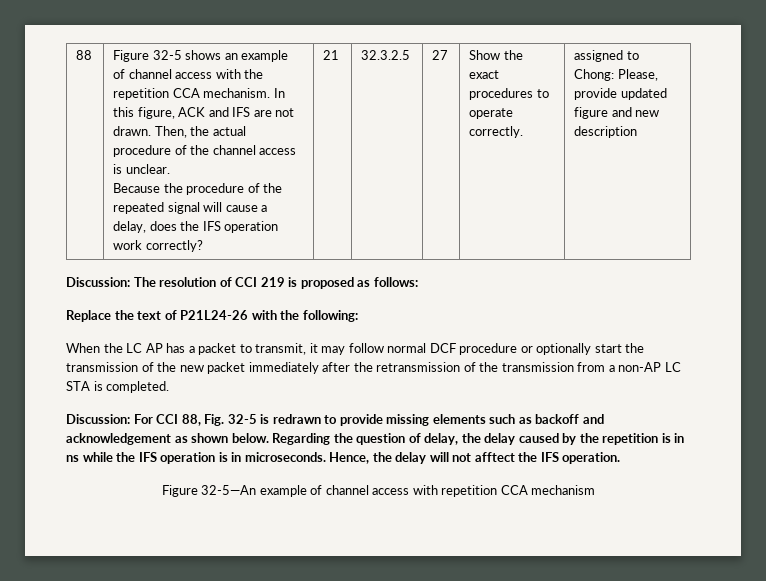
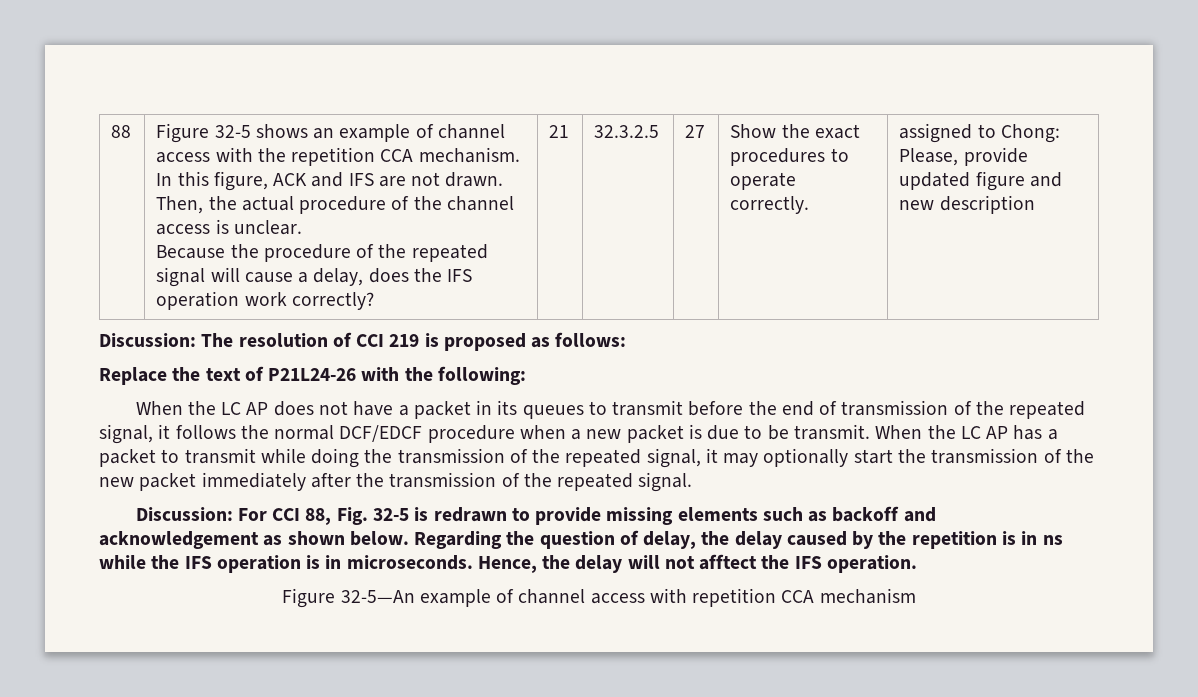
- When the LC AP has a packet to transmit, it may follow normal DCF procedure or optionally start the transmission of the new packet immediately after the retransmission of the transmission from a non-AP LC STA is completed.
+ When the LC AP does not have a packet in its queues to transmit before the end of transmission of the repeated signal, it follows the normal DCF/EDCF procedure when a new packet is due to be transmit. When the LC AP has a packet to transmit while doing the transmission of the repeated signal, it may optionally start the transmission of the new packet immediately after the transmission of the repeated signal.

